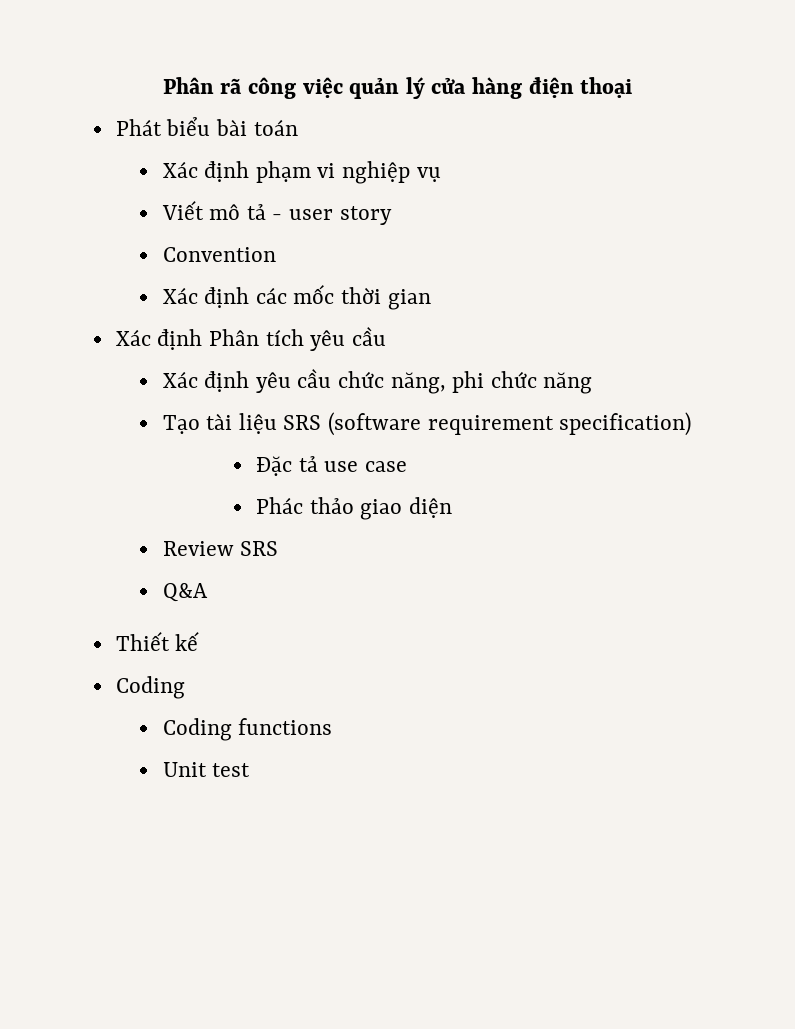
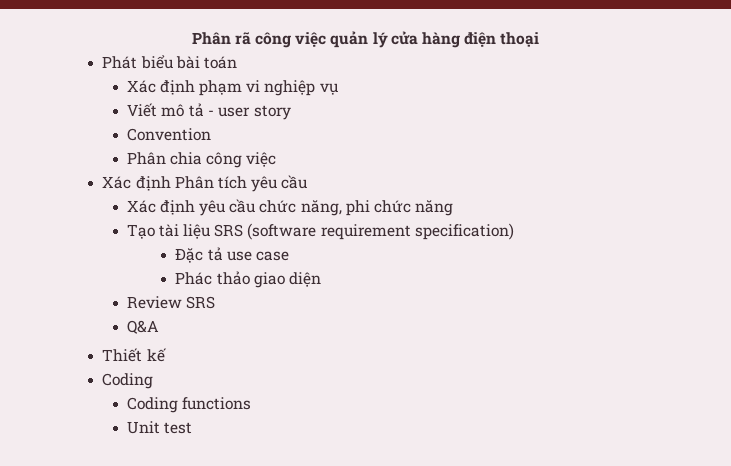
- Xác định các mốc thời gian
+ Phân chia công việc

